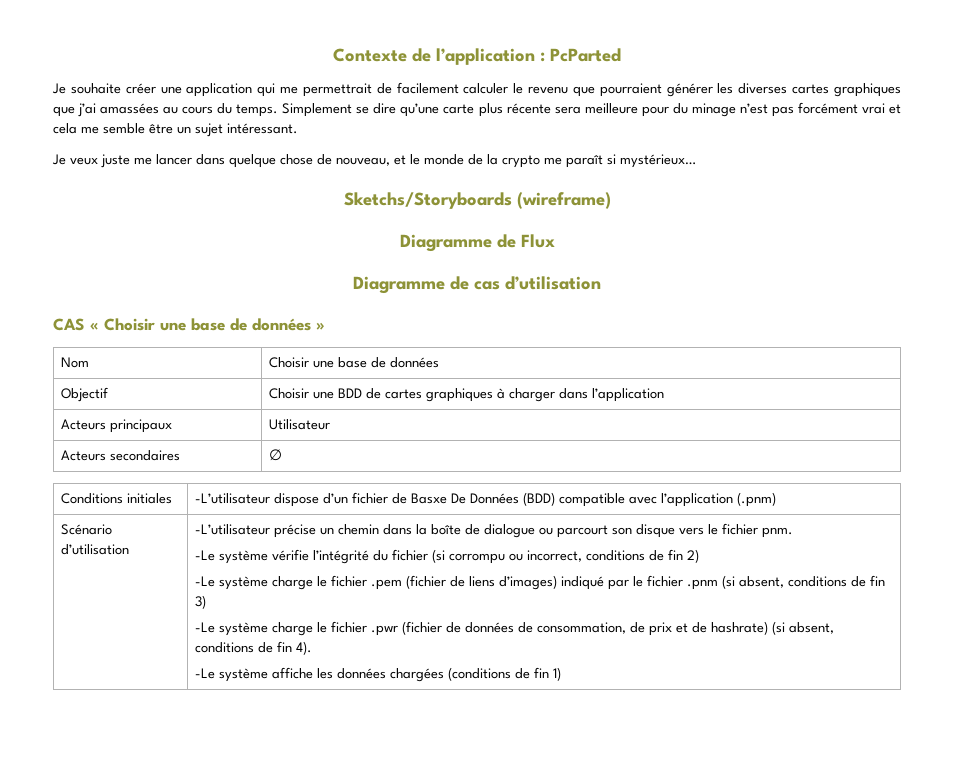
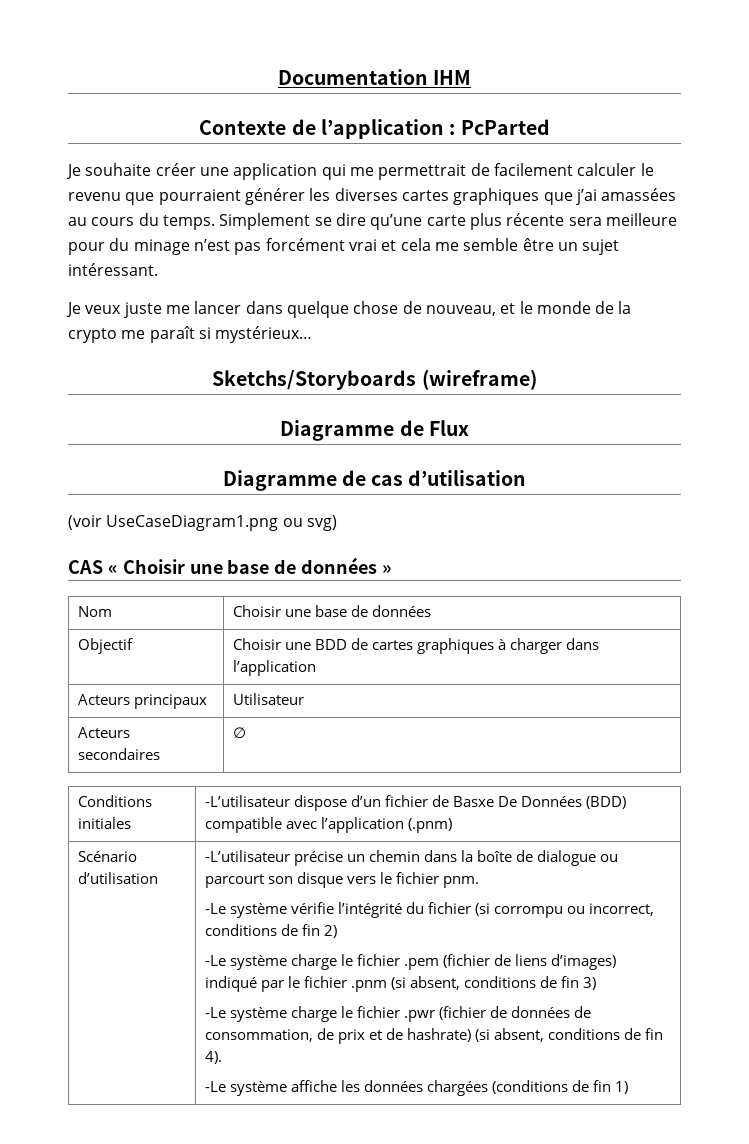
+ Documentation IHM
+ (voir UseCaseDiagram1.png ou svg)

